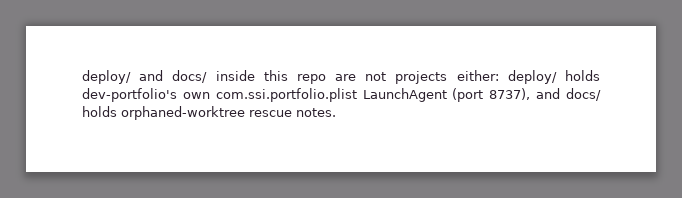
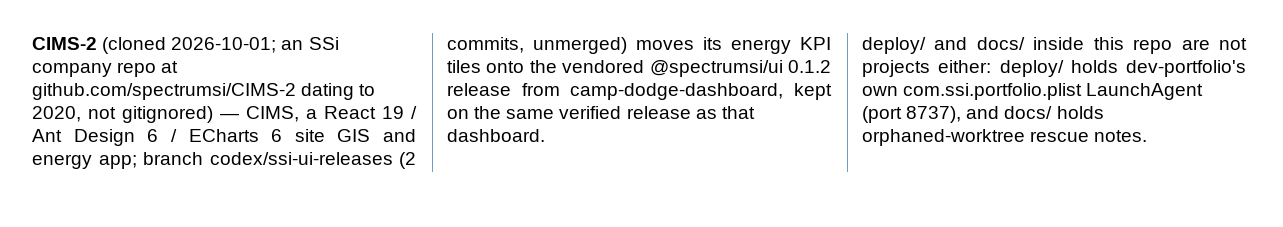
+ CIMS-2 (cloned 2026-10-01; an SSi company repo at github.com/spectrumsi/CIMS-2 dating to 2020, not gitignored) — CIMS, a React 19 / Ant Design 6 / ECharts 6 site GIS and energy app; branch codex/ssi-ui-releases (2 commits, unmerged) moves its energy KPI tiles onto the vendored @spectrumsi/ui 0.1.2 release from camp-dodge-dashboard, kept on the same verified release as that dashboard.

